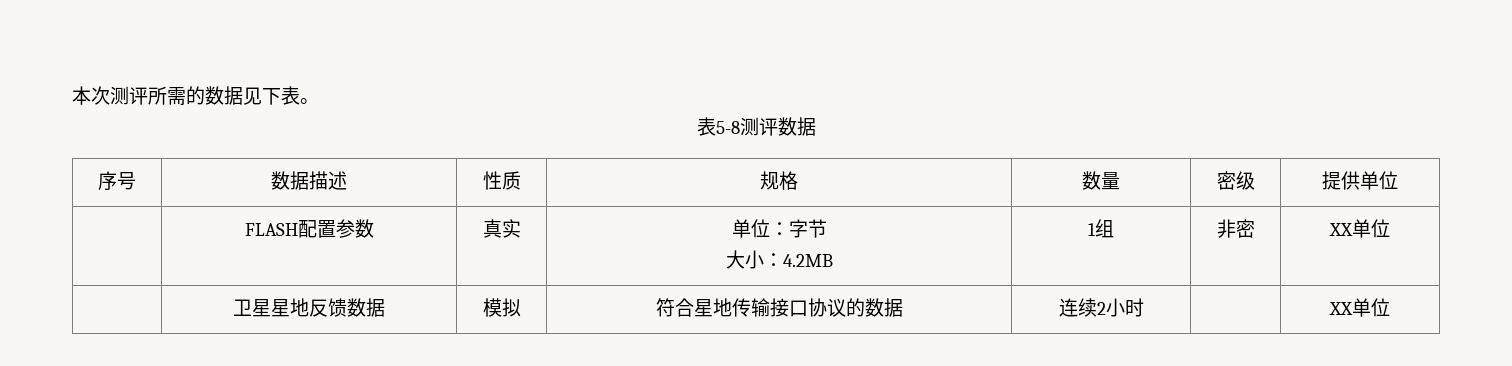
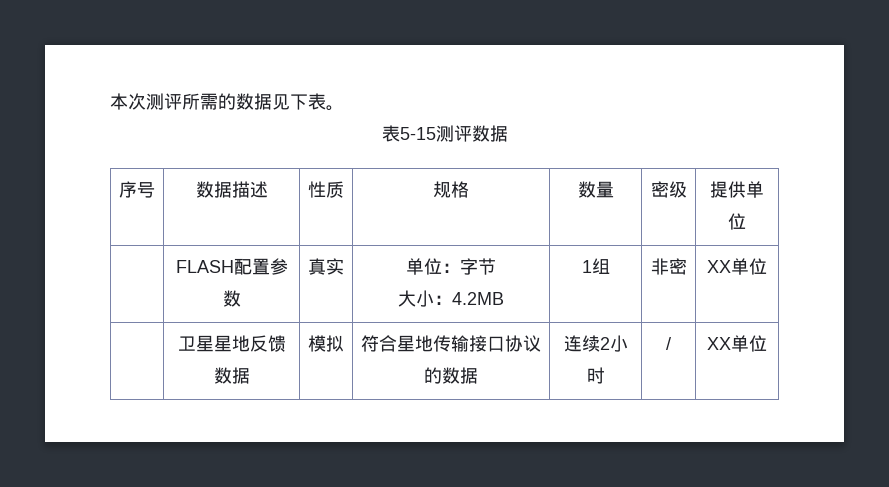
- 表5-8测评数据
+ 表5-15测评数据
- | 卫星星地反馈数据 | 模拟 | 符合星地传输接口协议的数据 | 连续2小时 | | XX单位
+ | 卫星星地反馈数据 | 模拟 | 符合星地传输接口协议的数据 | 连续2小时 | / | XX单位

